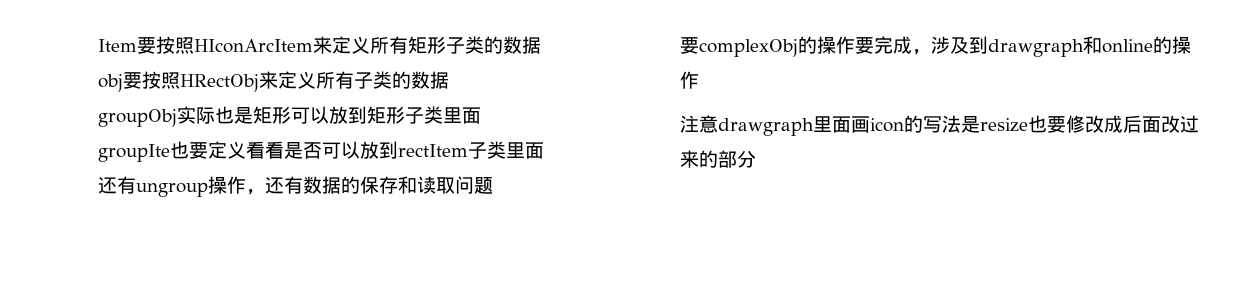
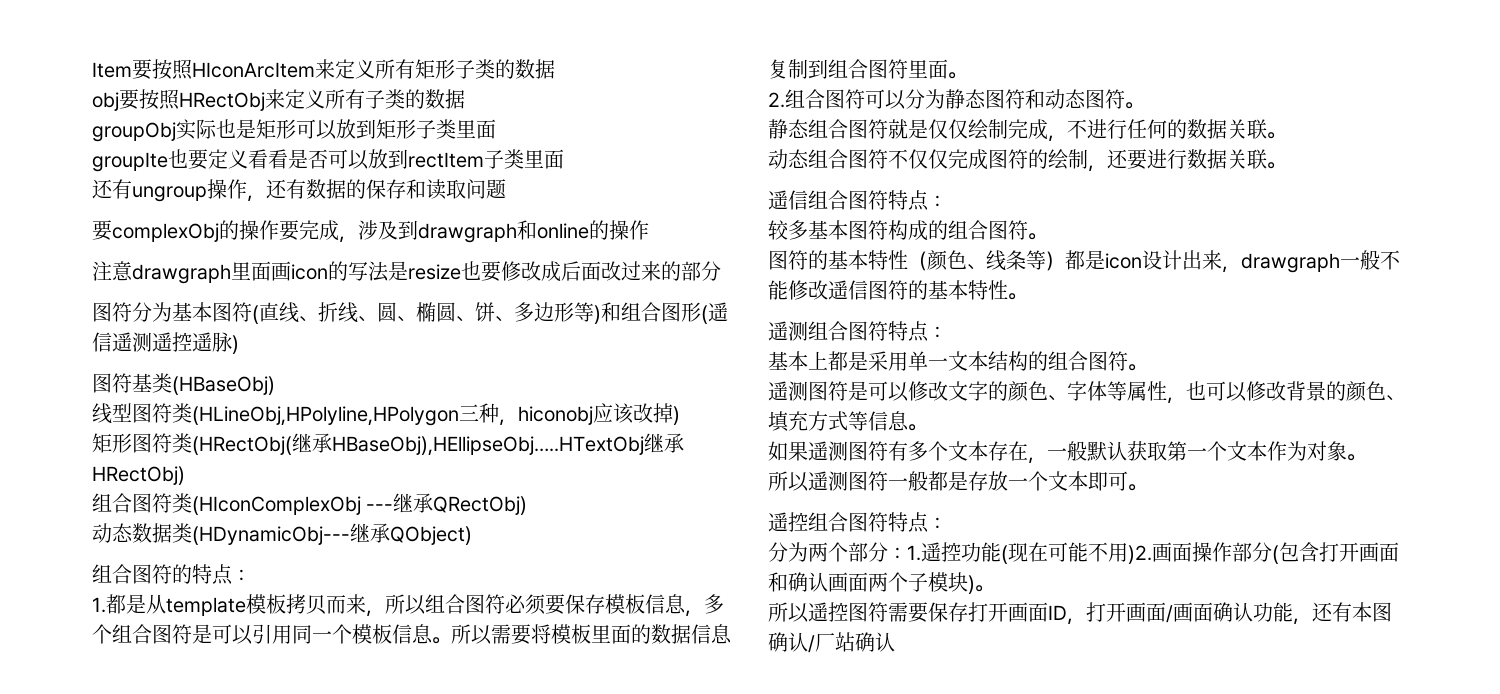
+ 图符分为基本图符(直线、折线、圆、椭圆、饼、多边形等)和组合图形(遥信遥测遥控遥脉)
+ 图符基类(HBaseObj)
+ 线型图符类(HLineObj,HPolyline,HPolygon三种，hiconobj应该改掉)
+ 矩形图符类(HRectObj(继承HBaseObj),HEllipseObj…..HTextObj继承HRectObj)
+ 组合图符类(HIconComplexObj ---继承QRectObj)
+ 动态数据类(HDynamicObj---继承QObject)
+ 组合图符的特点：
+ 1.都是从template模板拷贝而来，所以组合图符必须要保存模板信息，多个组合图符是可以引用同一个模板信息。所以需要将模板里面的数据信息复制到组合图符里面。
+ 2.组合图符可以分为静态图符和动态图符。
+ 静态组合图符就是仅仅绘制完成，不进行任何的数据关联。
+ 动态组合图符不仅仅完成图符的绘制，还要进行数据关联。
+ 遥信组合图符特点：
+ 较多基本图符构成的组合图符。
+ 图符的基本特性（颜色、线条等）都是icon设计出来，drawgraph一般不能修改遥信图符的基本特性。
+ 遥测组合图符特点：
+ 基本上都是采用单一文本结构的组合图符。
+ 遥测图符是可以修改文字的颜色、字体等属性，也可以修改背景的颜色、填充方式等信息。
+ 如果遥测图符有多个文本存在，一般默认获取第一个文本作为对象。
+ 所以遥测图符一般都是存放一个文本即可。
+ 遥控组合图符特点：
+ 分为两个部分：1.遥控功能(现在可能不用)2.画面操作部分(包含打开画面和确认画面两个子模块)。
+ 所以遥控图符需要保存打开画面ID，打开画面/画面确认功能，还有本图确认/厂站确认

